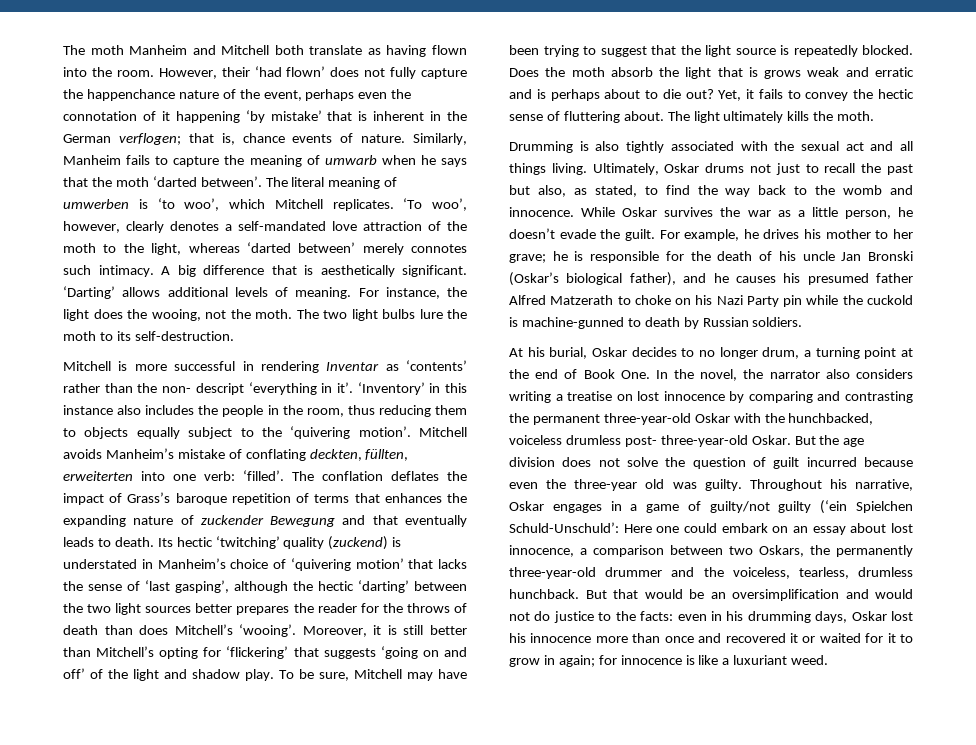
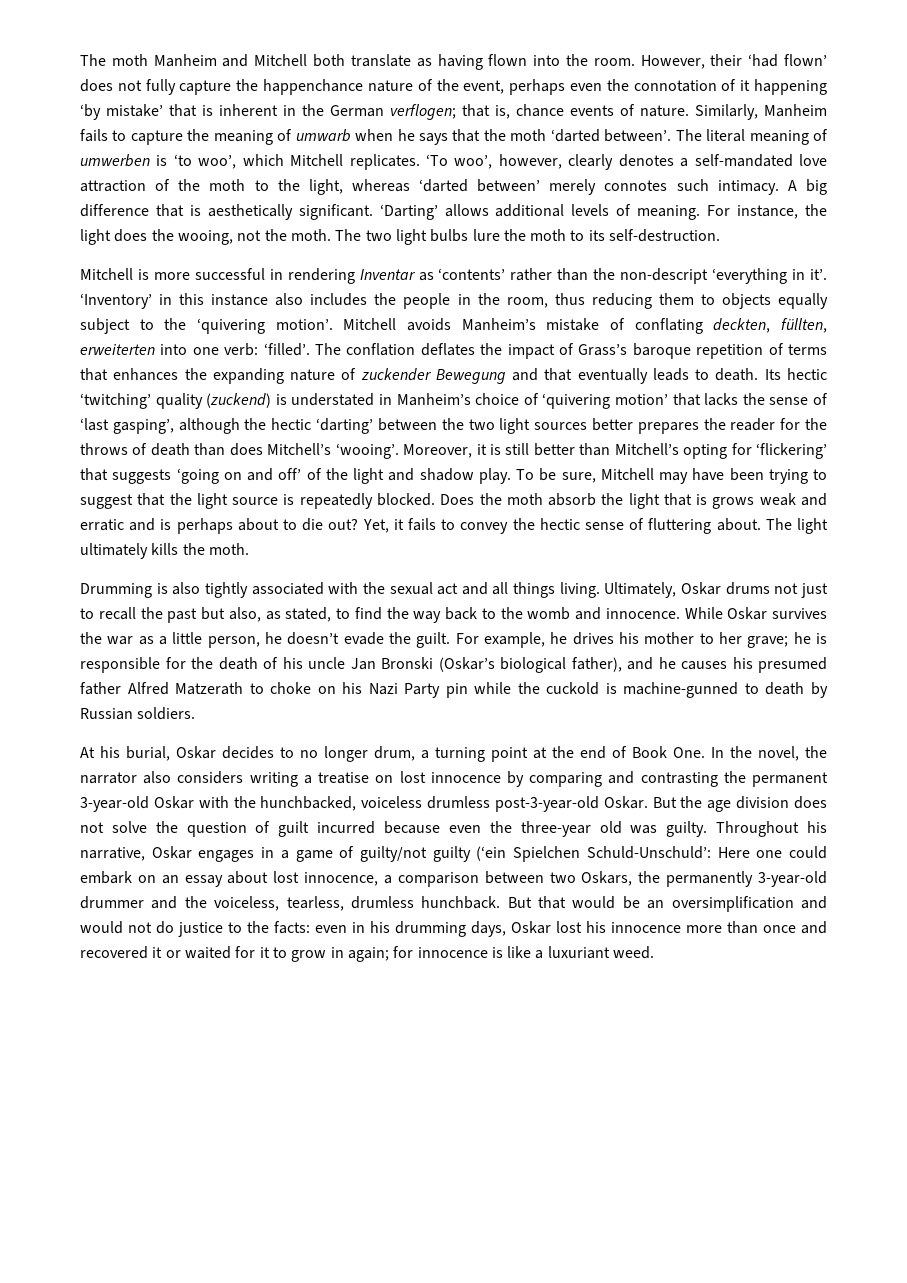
- Mitchell is more successful in rendering Inventar as ‘contents’ rather than the non- descript ‘everything in it’.
+ Mitchell is more successful in rendering Inventar as ‘contents’ rather than the non-descript ‘everything in it’.
- At his burial, Oskar decides to no longer drum, a turning point at the end of Book One. In the novel, the narrator also considers writing a treatise on lost innocence by comparing and contrasting the permanent three-year-old Oskar with the hunchbacked, voiceless drumless post- three-year-old Oskar.
+ At his burial, Oskar decides to no longer drum, a turning point at the end of Book One. In the novel, the narrator also considers writing a treatise on lost innocence by comparing and contrasting the permanent 3-year-old Oskar with the hunchbacked, voiceless drumless post-3-year-old Oskar.
- Throughout his narrative, Oskar engages in a game of guilty/not guilty (‘ein Spielchen Schuld-Unschuld’: Here one could embark on an essay about lost innocence, a comparison between two Oskars, the permanently three-year-old drummer and the voiceless, tearless, drumless hunchback.
+ Throughout his narrative, Oskar engages in a game of guilty/not guilty (‘ein Spielchen Schuld-Unschuld’: Here one could embark on an essay about lost innocence, a comparison between two Oskars, the permanently 3-year-old drummer and the voiceless, tearless, drumless hunchback.

